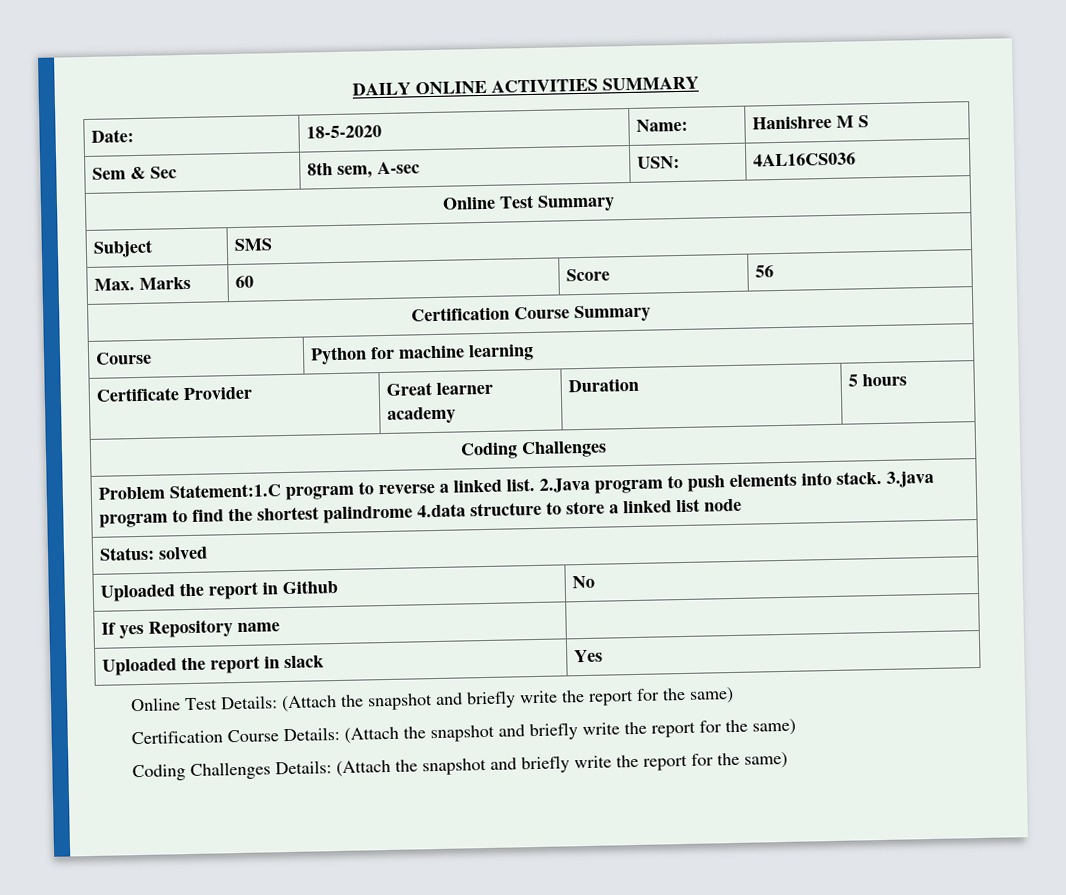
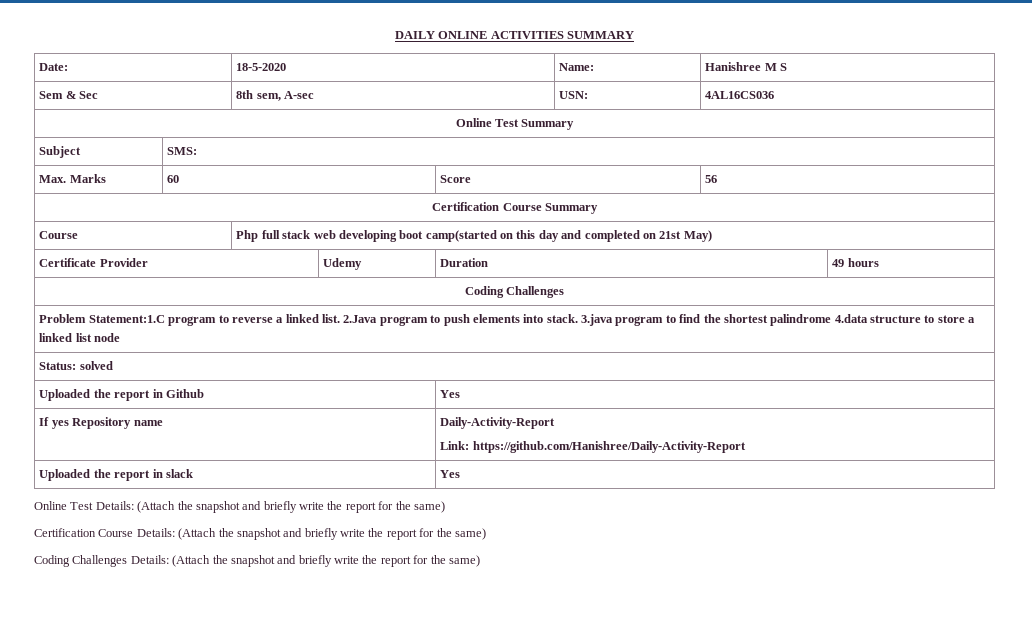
- Subject | SMS
+ Subject | SMS:
- Course | Python for machine learning
+ Course | Php full stack web developing boot camp(started on this day and completed on 21st May)
- Certificate Provider | Great learner academy | Duration | 5 hours
+ Certificate Provider | Udemy | Duration | 49 hours
- Uploaded the report in Github | No
+ Uploaded the report in Github | Yes
- If yes Repository name |
+ If yes Repository name | Daily-Activity-Report
+ Link: https://github.com/Hanishree/Daily-Activity-Report

